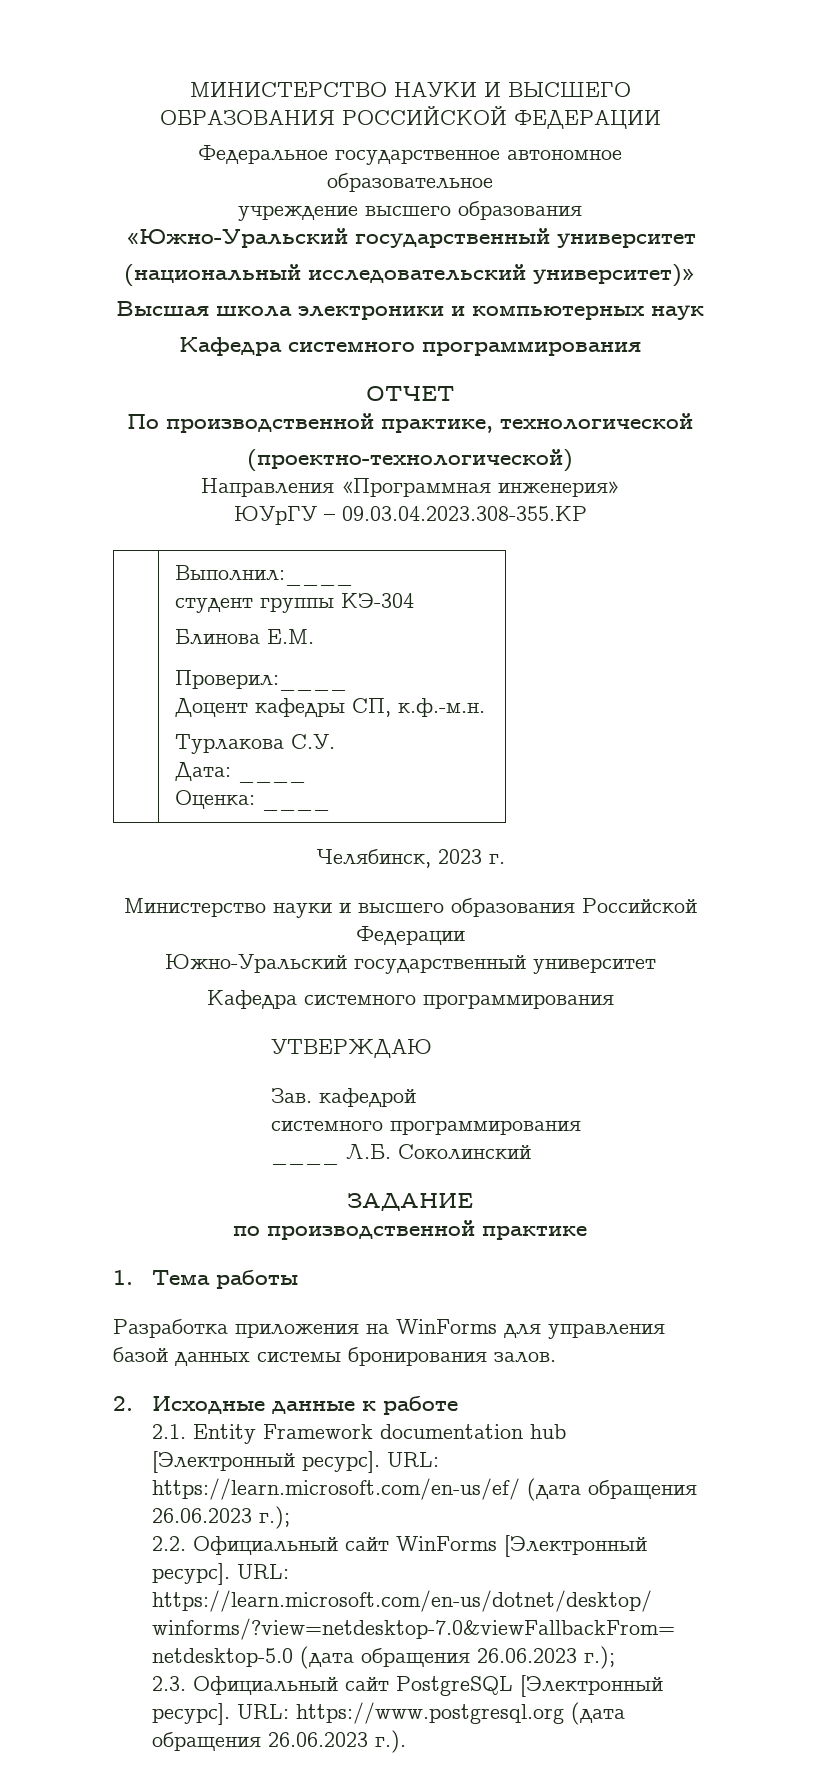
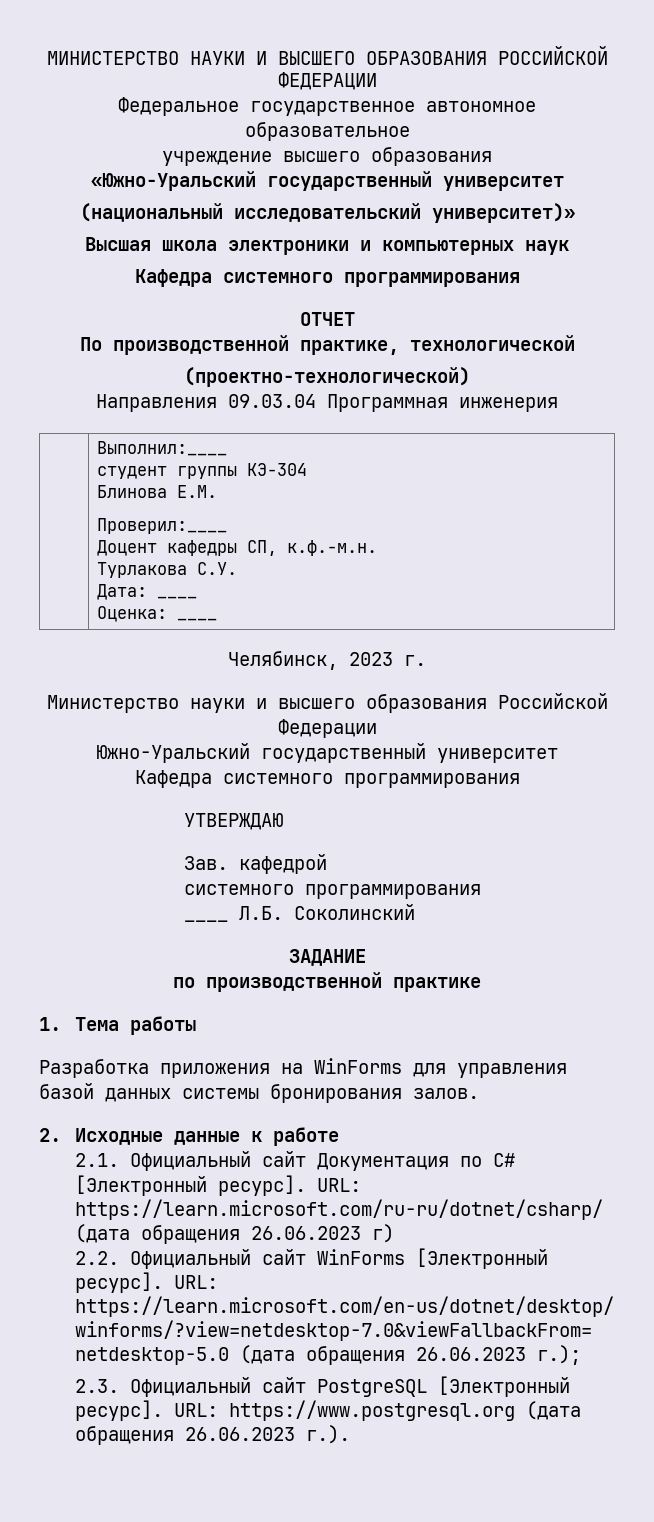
- Направления «Программная инженерия»
- ЮУрГУ – 09.03.04.2023.308-355.КР
+ Направления 09.03.04 Программная инженерия
- 2.1. Entity Framework documentation hub [Электронный ресурс]. URL: https://learn.microsoft.com/en-us/ef/ (дата обращения 26.06.2023 г.);
+ 2.1. Официальный сайт Документация по C# [Электронный ресурс]. URL: https://learn.microsoft.com/ru-ru/dotnet/csharp/ (дата обращения 26.06.2023 г)

